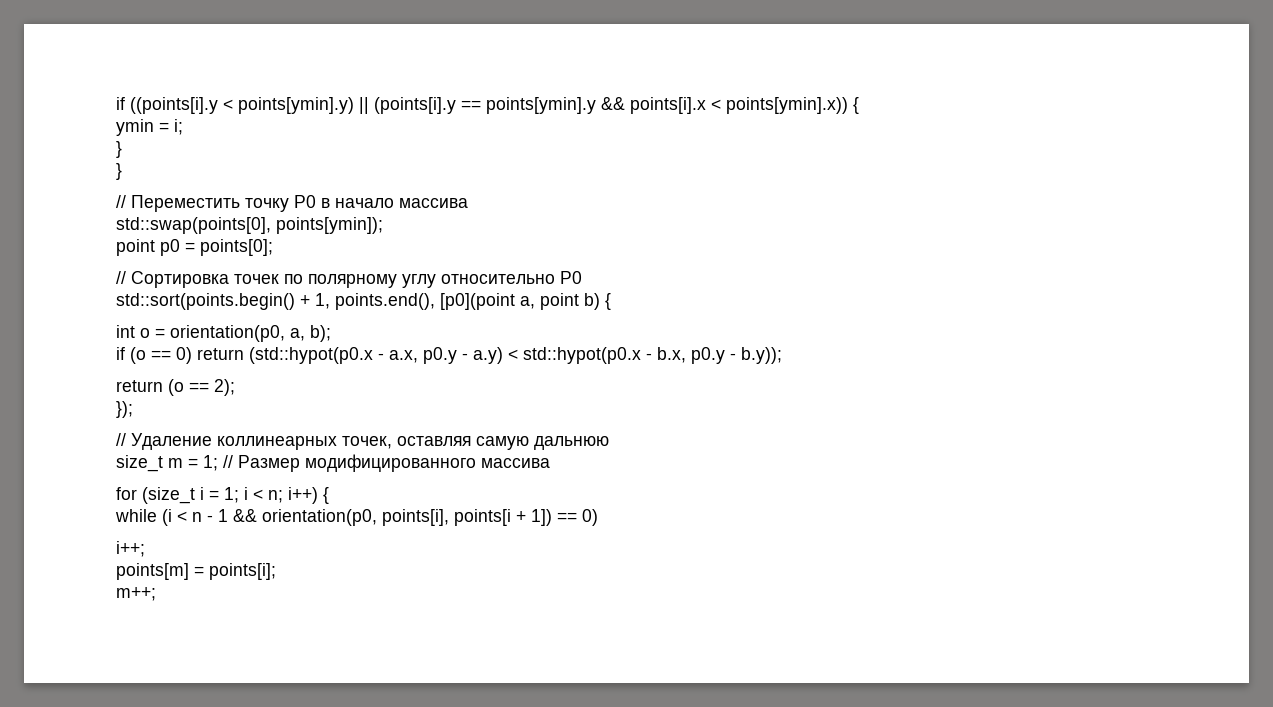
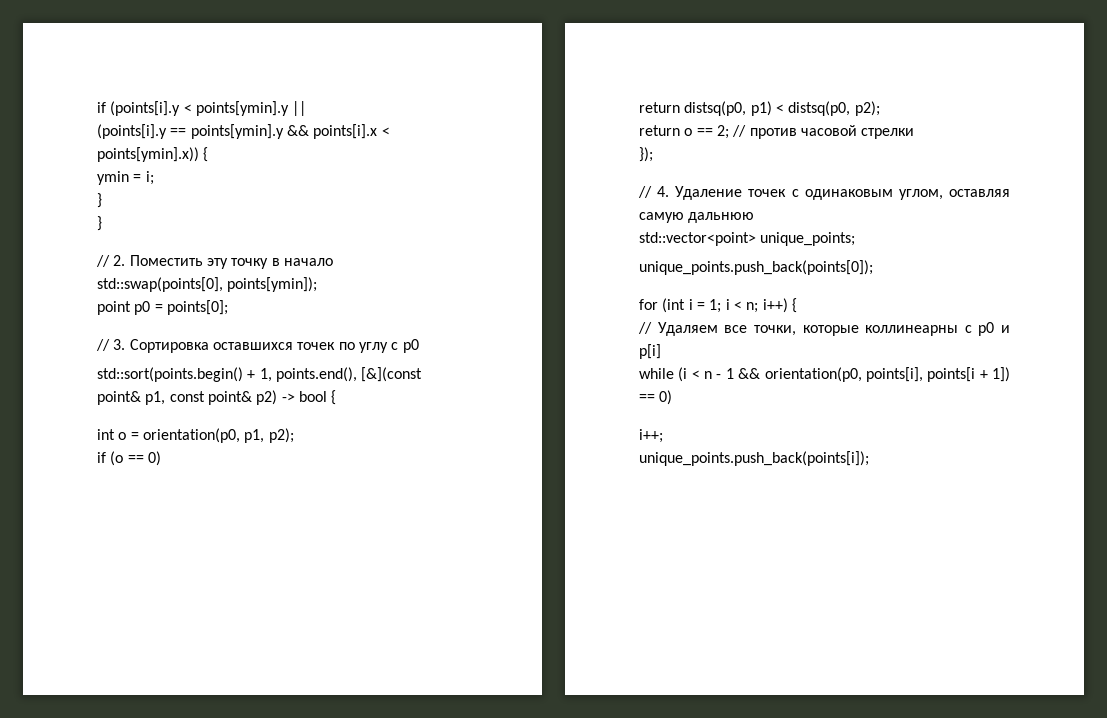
- if ((points[i].y < points[ymin].y) || (points[i].y == points[ymin].y && points[i].x < points[ymin].x)) {
+ if (points[i].y < points[ymin].y ||
+ (points[i].y == points[ymin].y && points[i].x < points[ymin].x)) {
- // Переместить точку P0 в начало массива
+ // 2. Поместить эту точку в начало
- // Сортировка точек по полярному углу относительно P0
- std::sort(points.begin() + 1, points.end(), [p0](point a, point b) {
+ // 3. Сортировка оставшихся точек по углу с p0
+ std::sort(points.begin() + 1, points.end(), [&](const point& p1, const point& p2) -> bool {
- int o = orientation(p0, a, b);
+ int o = orientation(p0, p1, p2);
- if (o == 0) return (std::hypot(p0.x - a.x, p0.y - a.y) < std::hypot(p0.x - b.x, p0.y - b.y));
- return (o == 2);
+ if (o == 0)
+ return distsq(p0, p1) < distsq(p0, p2);
+ return o == 2; // против часовой стрелки
  });
- // Удаление коллинеарных точек, оставляя самую дальнюю
- size_t m = 1; // Размер модифицированного массива
+ // 4. Удаление точек с одинаковым углом, оставляя самую дальнюю
+ std::vector<point> unique_points;
+ unique_points.push_back(points[0]);
- for (size_t i = 1; i < n; i++) {
+ for (int i = 1; i < n; i++) {
+ // Удаляем все точки, которые коллинеарны с p0 и p[i]
- points[m] = points[i];
- m++;
+ unique_points.push_back(points[i]);

